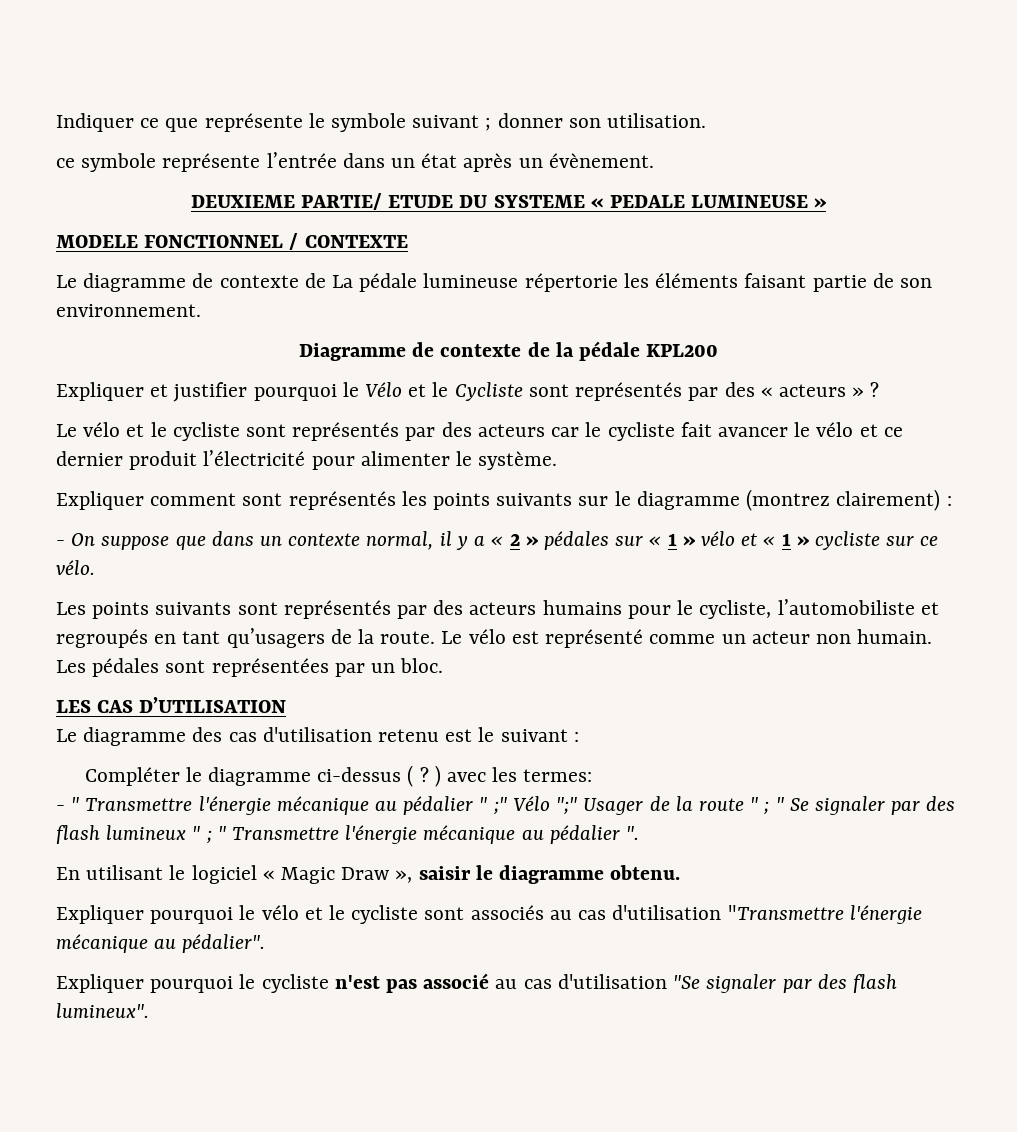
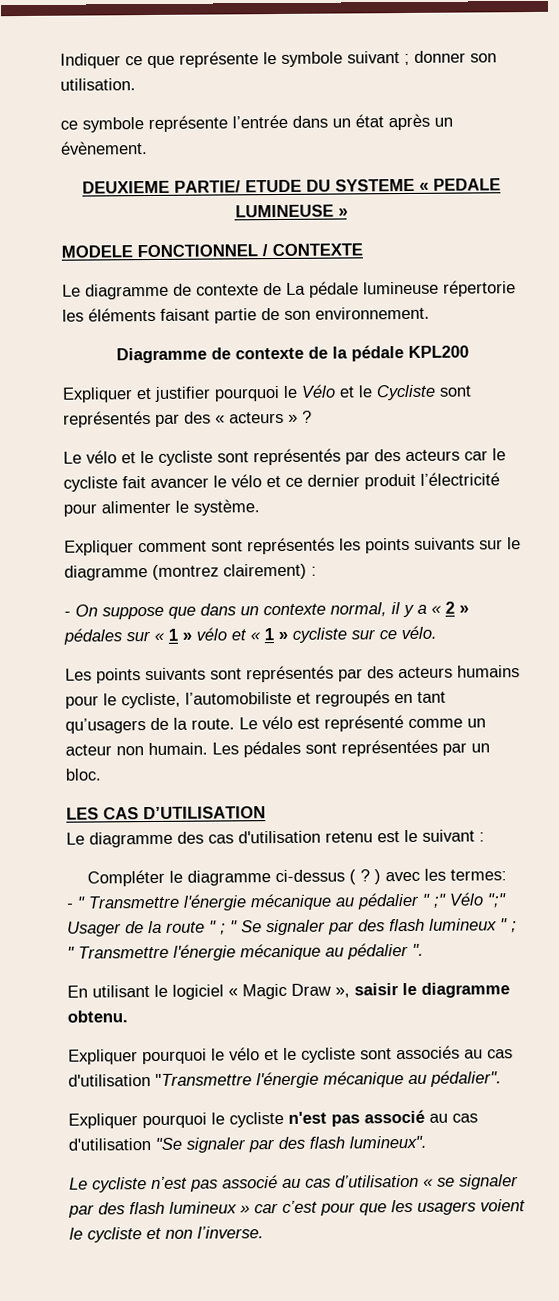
+ Le cycliste n’est pas associé au cas d’utilisation « se signaler par des flash lumineux » car c’est pour que les usagers voient le cycliste et non l’inverse.

